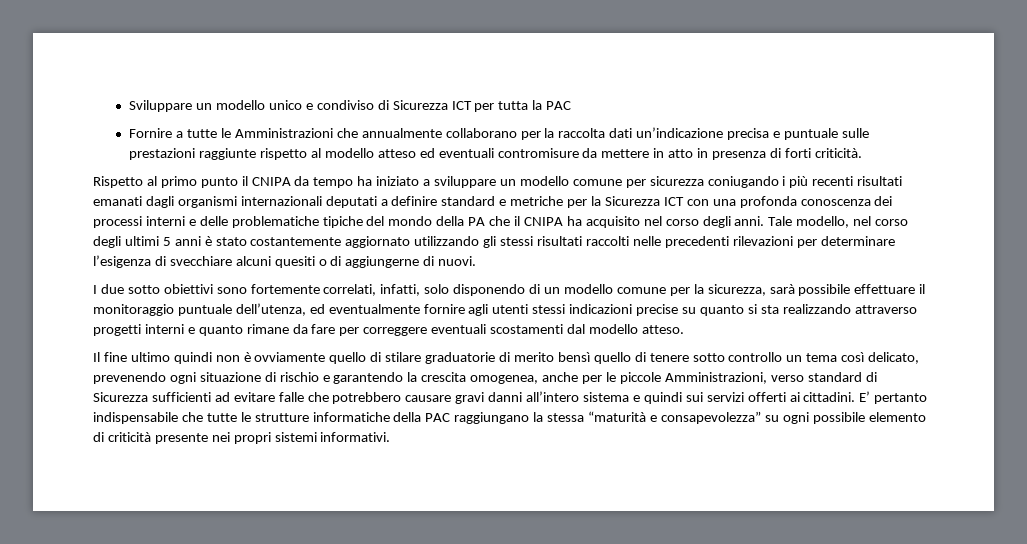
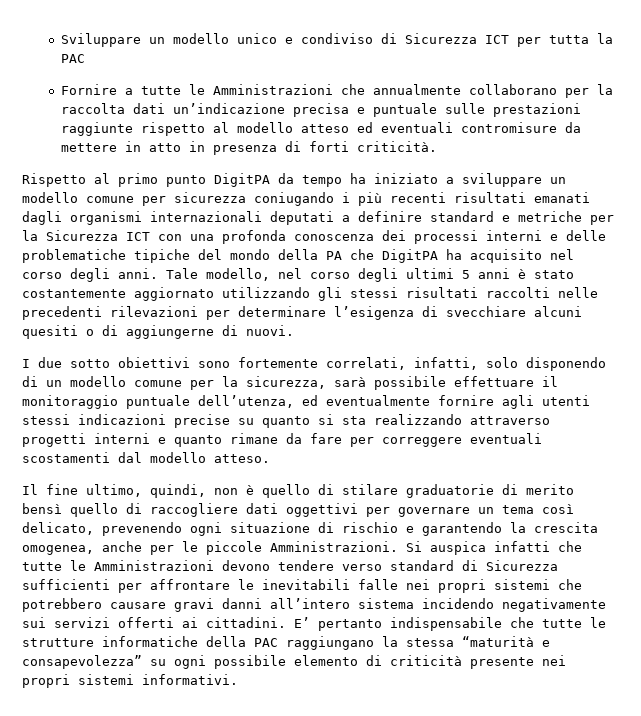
- Rispetto al primo punto il CNIPA da tempo ha iniziato a sviluppare un modello comune per sicurezza coniugando i più recenti risultati emanati dagli organismi internazionali deputati a definire standard e metriche per la Sicurezza ICT con una profonda conoscenza dei processi interni e delle problematiche tipiche del mondo della PA che il CNIPA ha acquisito nel corso degli anni.
+ Rispetto al primo punto DigitPA da tempo ha iniziato a sviluppare un modello comune per sicurezza coniugando i più recenti risultati emanati dagli organismi internazionali deputati a definire standard e metriche per la Sicurezza ICT con una profonda conoscenza dei processi interni e delle problematiche tipiche del mondo della PA che DigitPA ha acquisito nel corso degli anni.
- Il fine ultimo quindi non è ovviamente quello di stilare graduatorie di merito bensì quello di tenere sotto controllo un tema così delicato, prevenendo ogni situazione di rischio e garantendo la crescita omogenea, anche per le piccole Amministrazioni, verso standard di Sicurezza sufficienti ad evitare falle che potrebbero causare gravi danni all’intero sistema e quindi sui servizi offerti ai cittadini.
+ Il fine ultimo, quindi, non è quello di stilare graduatorie di merito bensì quello di raccogliere dati oggettivi per governare un tema così delicato, prevenendo ogni situazione di rischio e garantendo la crescita omogenea, anche per le piccole Amministrazioni. Si auspica infatti che tutte le Amministrazioni devono tendere verso standard di Sicurezza sufficienti per affrontare le inevitabili falle nei propri sistemi che potrebbero causare gravi danni all’intero sistema incidendo negativamente sui servizi offerti ai cittadini.

